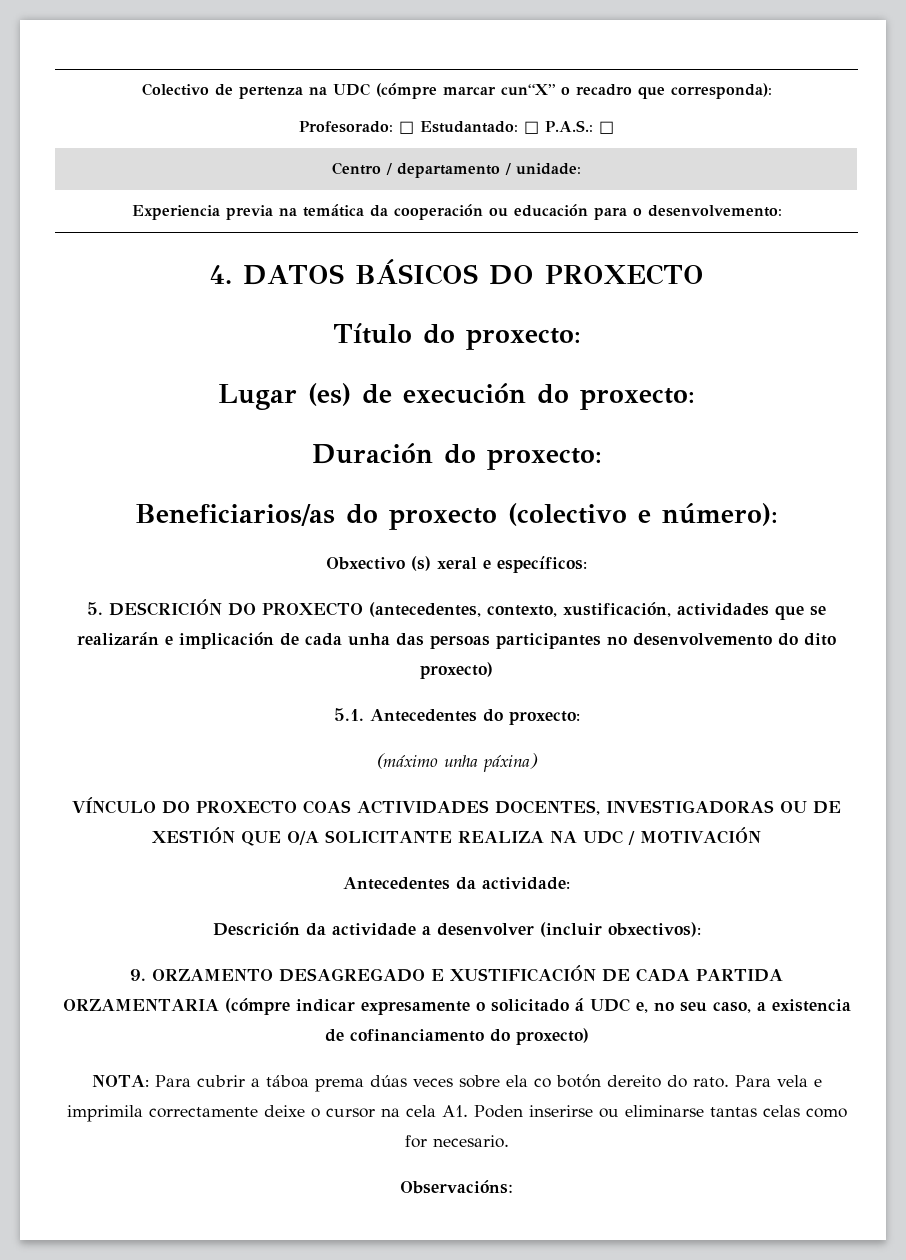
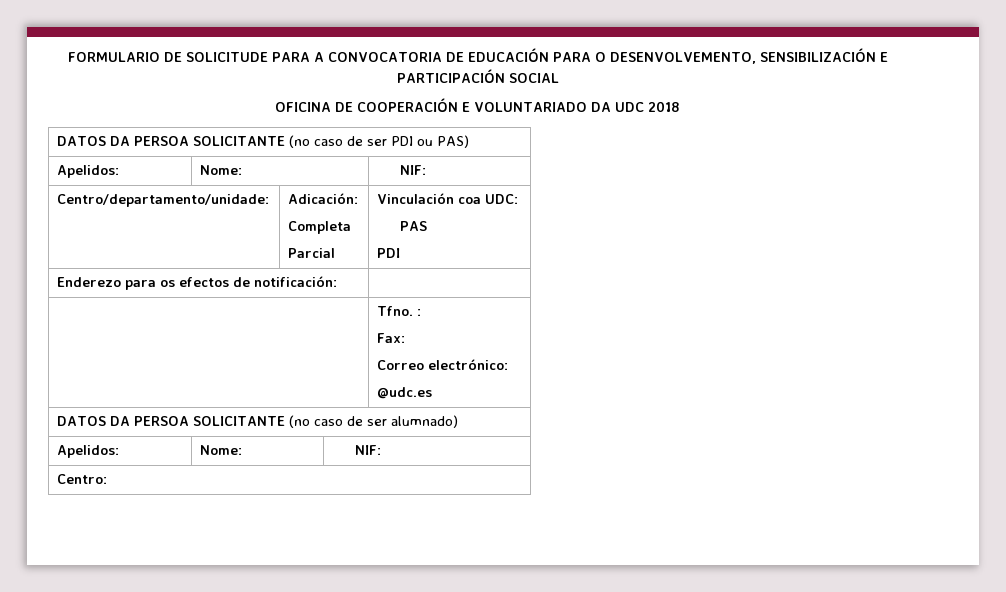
- Colectivo de pertenza na UDC (cómpre marcar cun“X” o recadro que corresponda):
- Profesorado: □ Estudantado: □ P.A.S.: □
- Centro / departamento / unidade:
- Experiencia previa na temática da cooperación ou educación para o desenvolvemento:
- 4. DATOS BÁSICOS DO PROXECTO
- Título do proxecto:
- Lugar (es) de execución do proxecto:
- Duración do proxecto:
- Beneficiarios/as do proxecto (colectivo e número):
- Obxectivo (s) xeral e específicos:
- 5. DESCRICIÓN DO PROXECTO (antecedentes, contexto, xustificación, actividades que se realizarán e implicación de cada unha das persoas participantes no desenvolvemento do dito proxecto)
- 5.1. Antecedentes do proxecto:
- (máximo unha páxina)
- VÍNCULO DO PROXECTO COAS ACTIVIDADES DOCENTES, INVESTIGADORAS OU DE XESTIÓN QUE O/A SOLICITANTE REALIZA NA UDC / MOTIVACIÓN
- Antecedentes da actividade:
- Descrición da actividade a desenvolver (incluir obxectivos):
- 9. ORZAMENTO DESAGREGADO E XUSTIFICACIÓN DE CADA PARTIDA ORZAMENTARIA (cómpre indicar expresamente o solicitado á UDC e, no seu caso, a existencia de cofinanciamento do proxecto)
- NOTA: Para cubrir a táboa prema dúas veces sobre ela co botón dereito do rato. Para vela e imprimila correctamente deixe o cursor na cela A1. Poden inserirse ou eliminarse tantas celas como for necesario.
- Observacións:
+ FORMULARIO DE SOLICITUDE PARA A CONVOCATORIA DE EDUCACIÓN PARA O DESENVOLVEMENTO, SENSIBILIZACIÓN E PARTICIPACIÓN SOCIAL
+ OFICINA DE COOPERACIÓN E VOLUNTARIADO DA UDC 2018
+ DATOS DA PERSOA SOLICITANTE (no caso de ser PDI ou PAS)
+ Apelidos: | Nome: | NIF:
+ Centro/departamento/unidade: | Adicación:
+ Completa
+ Parcial | Vinculación coa UDC:
+ PAS
+ PDI
+ Enderezo para os efectos de notificación: |
+ | Tfno. :
+ Fax:
+ Correo electrónico:
+ @udc.es
+ DATOS DA PERSOA SOLICITANTE (no caso de ser alumnado)
+ Apelidos: | Nome: | NIF:
+ Centro:

